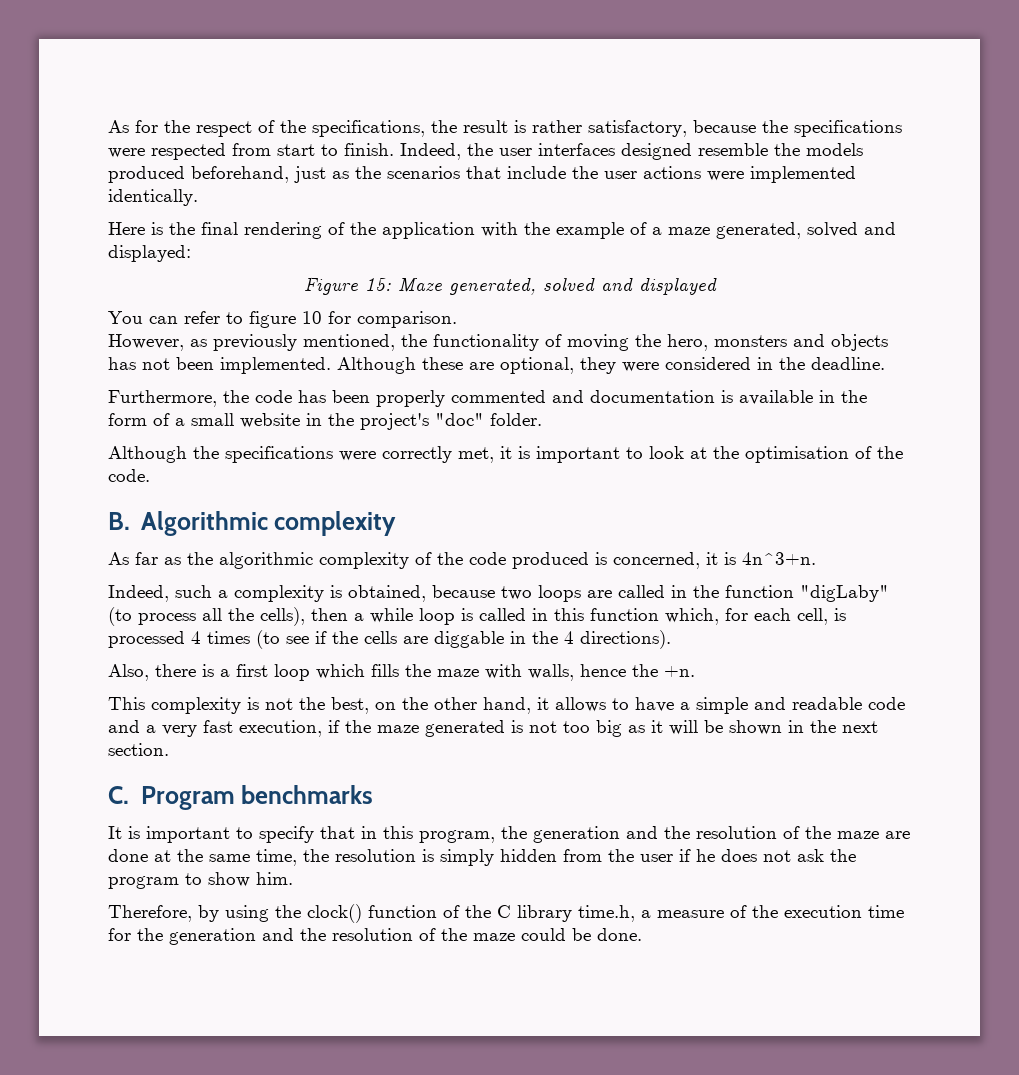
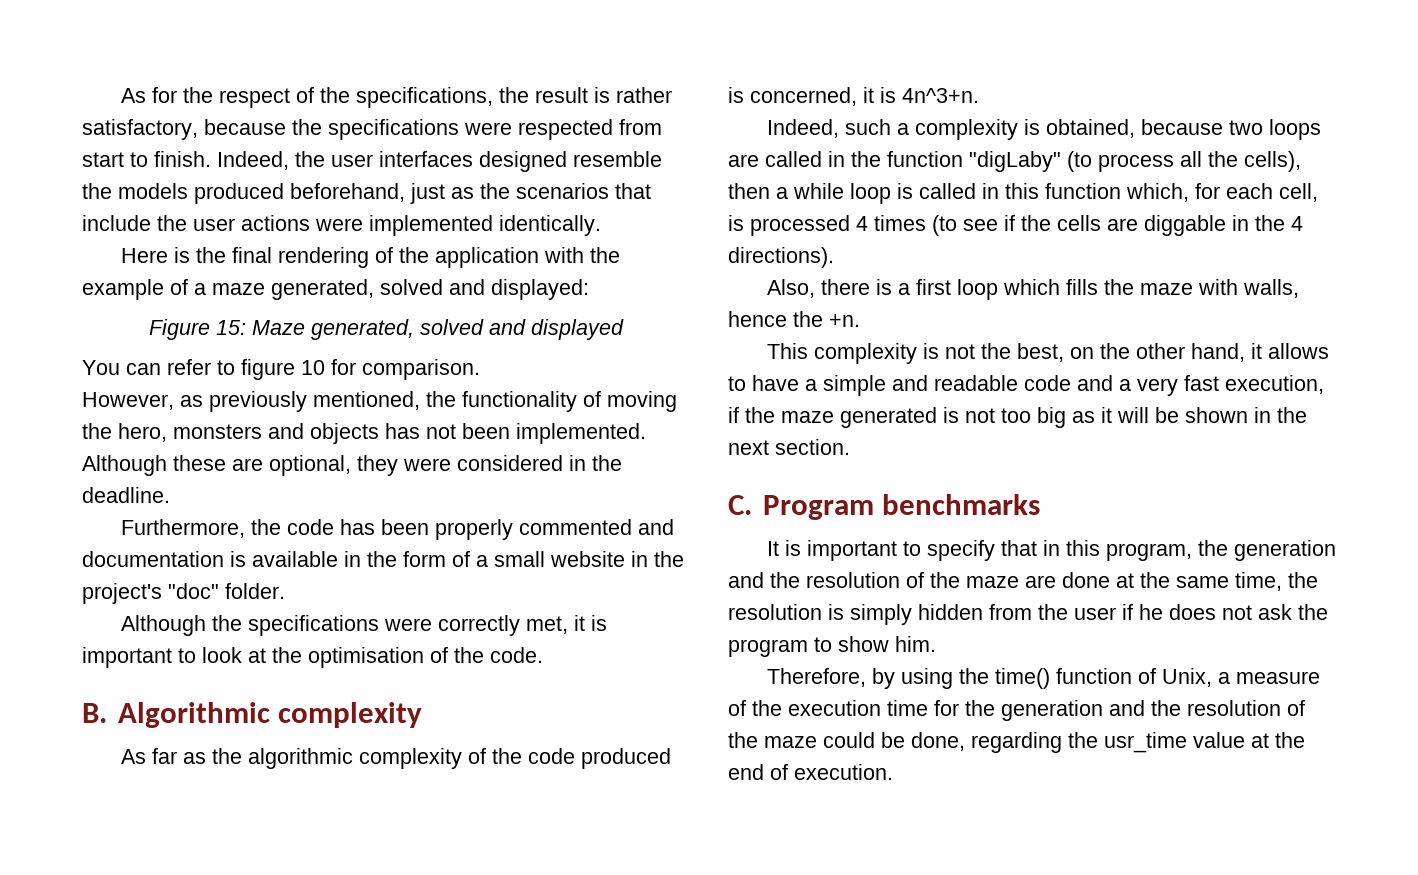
- Therefore, by using the clock() function of the C library time.h, a measure of the execution time for the generation and the resolution of the maze could be done.
+ Therefore, by using the time() function of Unix, a measure of the execution time for the generation and the resolution of the maze could be done, regarding the usr_time value at the end of execution.

